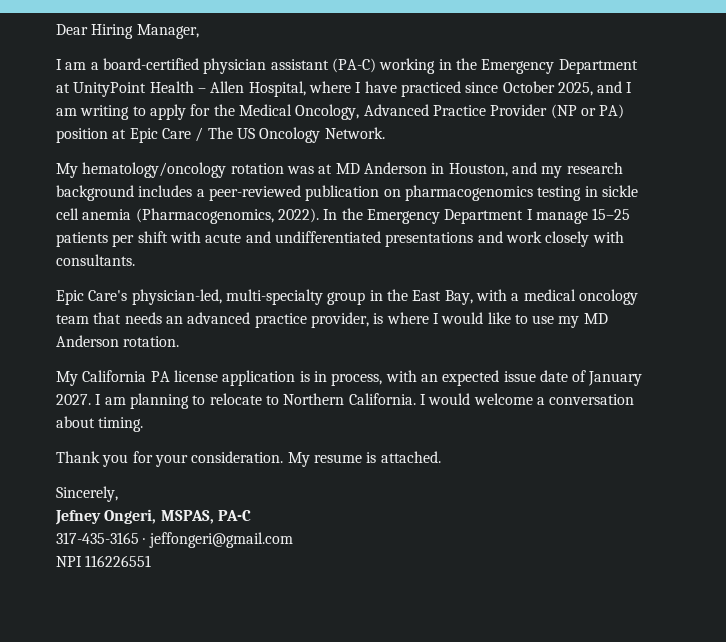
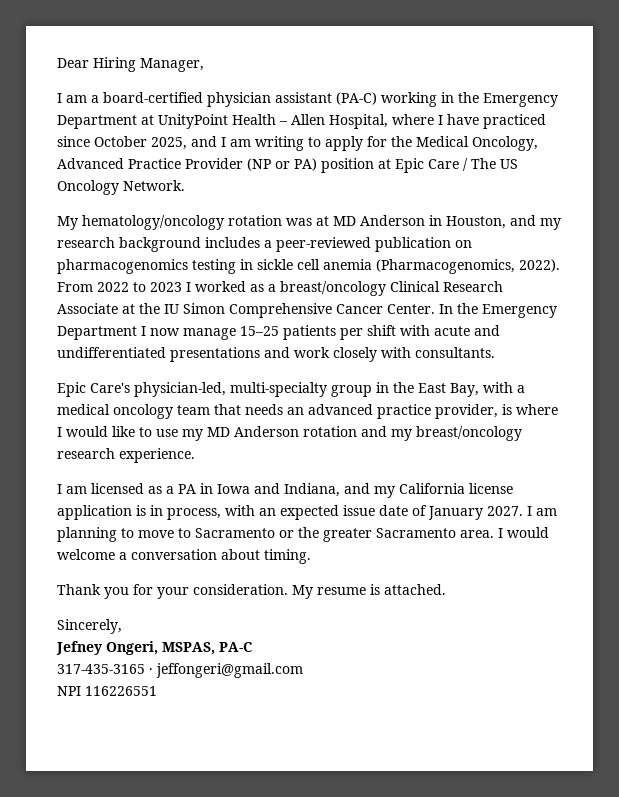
+ From 2022 to 2023 I worked as a breast/oncology Clinical Research Associate at the IU Simon Comprehensive Cancer Center.
- In the Emergency Department I manage 15–25 patients per shift with acute and undifferentiated presentations and work closely with consultants.
+ In the Emergency Department I now manage 15–25 patients per shift with acute and undifferentiated presentations and work closely with consultants.
- Epic Care's physician-led, multi-specialty group in the East Bay, with a medical oncology team that needs an advanced practice provider, is where I would like to use my MD Anderson rotation.
- My California PA license application is in process, with an expected issue date of January 2027.
+ Epic Care's physician-led, multi-specialty group in the East Bay, with a medical oncology team that needs an advanced practice provider, is where I would like to use my MD Anderson rotation and my breast/oncology research experience.
+ I am licensed as a PA in Iowa and Indiana, and my California license application is in process, with an expected issue date of January 2027.
- I am planning to relocate to Northern California.
+ I am planning to move to Sacramento or the greater Sacramento area.

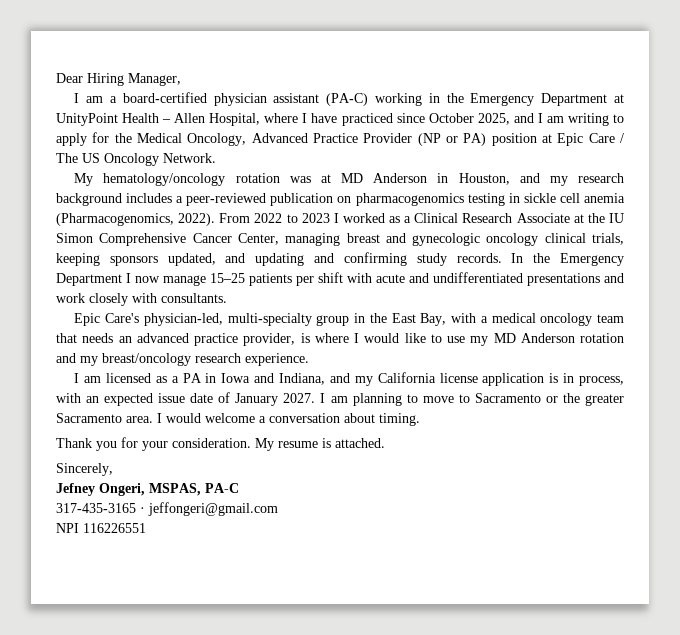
- From 2022 to 2023 I worked as a breast/oncology Clinical Research Associate at the IU Simon Comprehensive Cancer Center.
+ From 2022 to 2023 I worked as a Clinical Research Associate at the IU Simon Comprehensive Cancer Center, managing breast and gynecologic oncology clinical trials, keeping sponsors updated, and updating and confirming study records.

